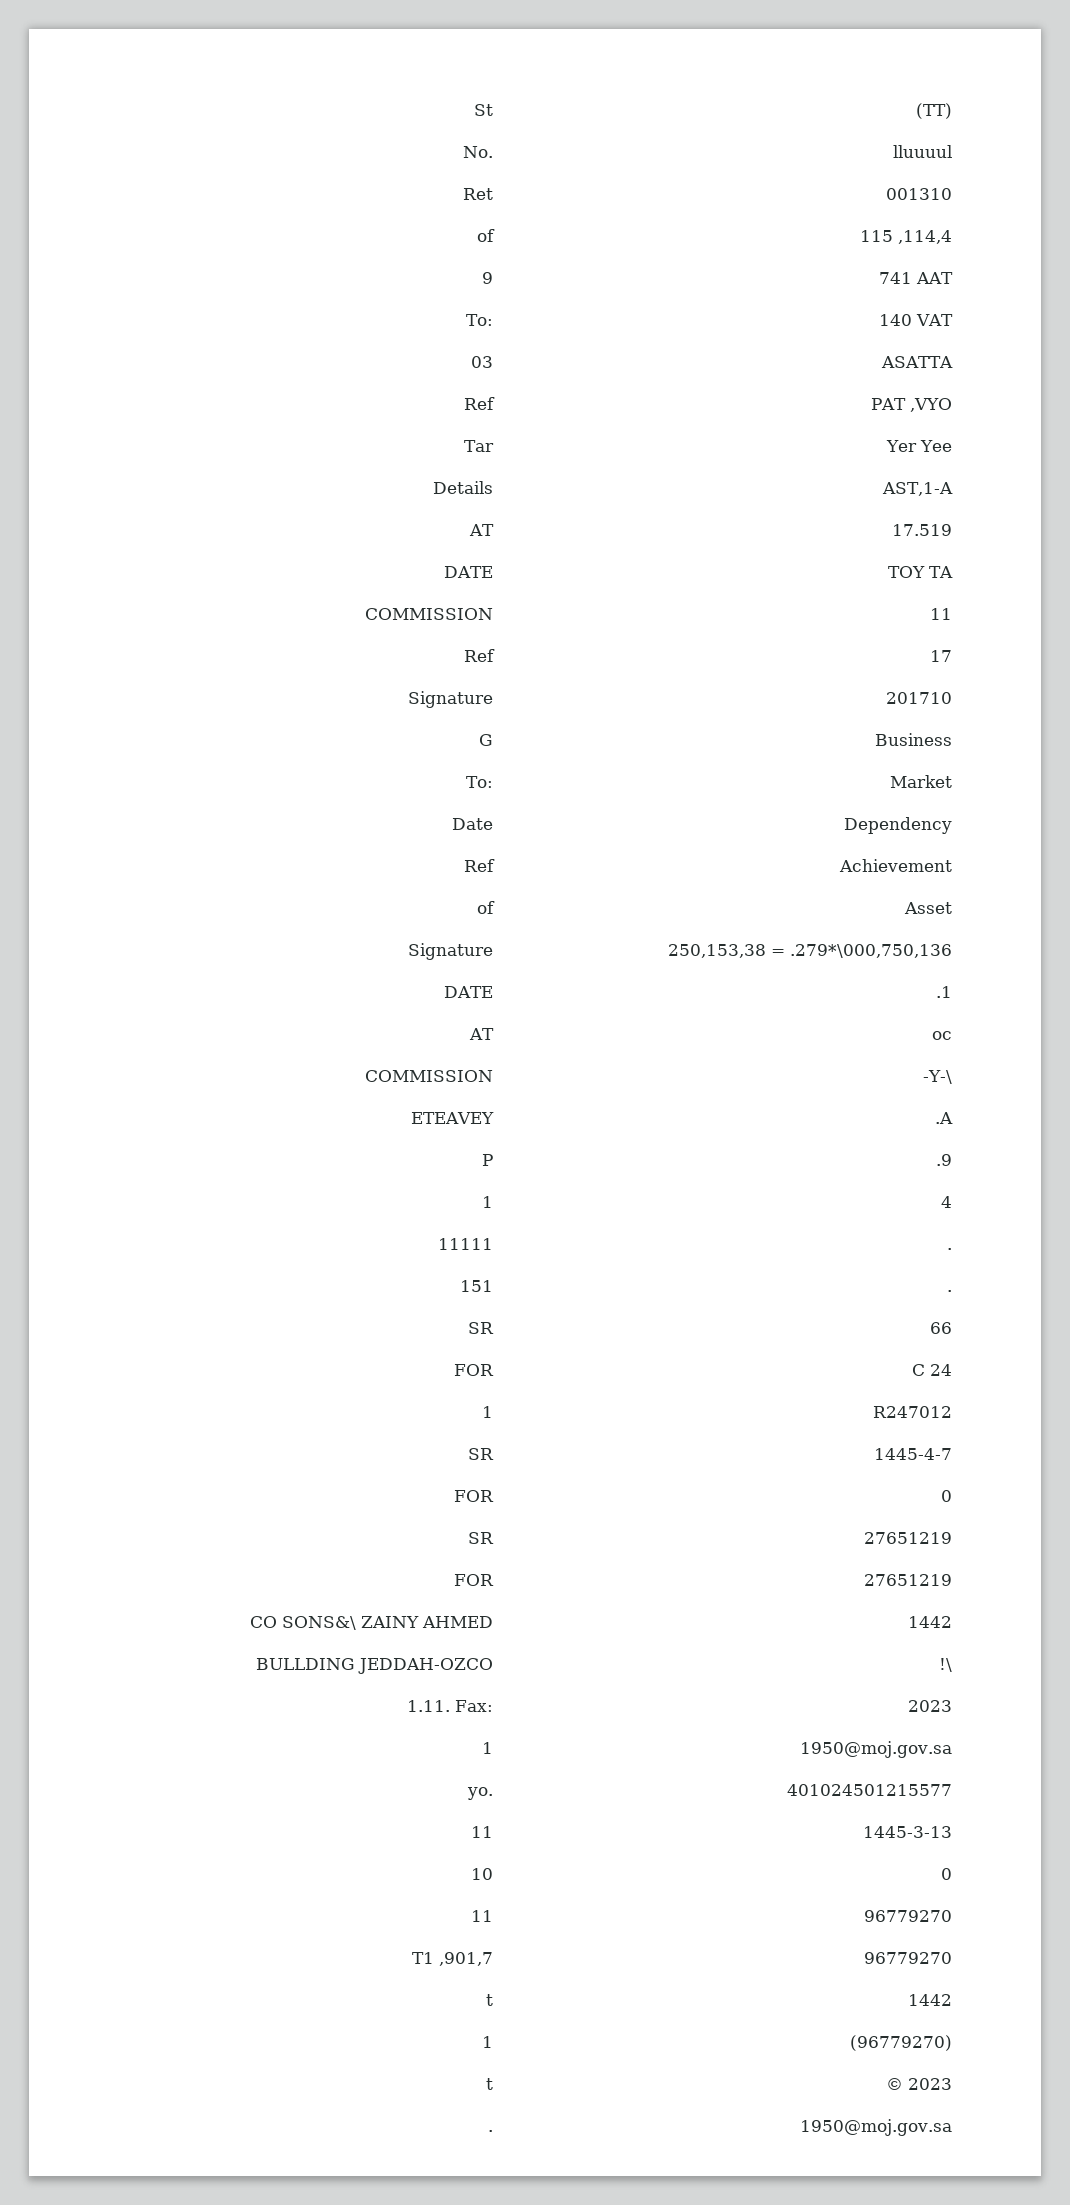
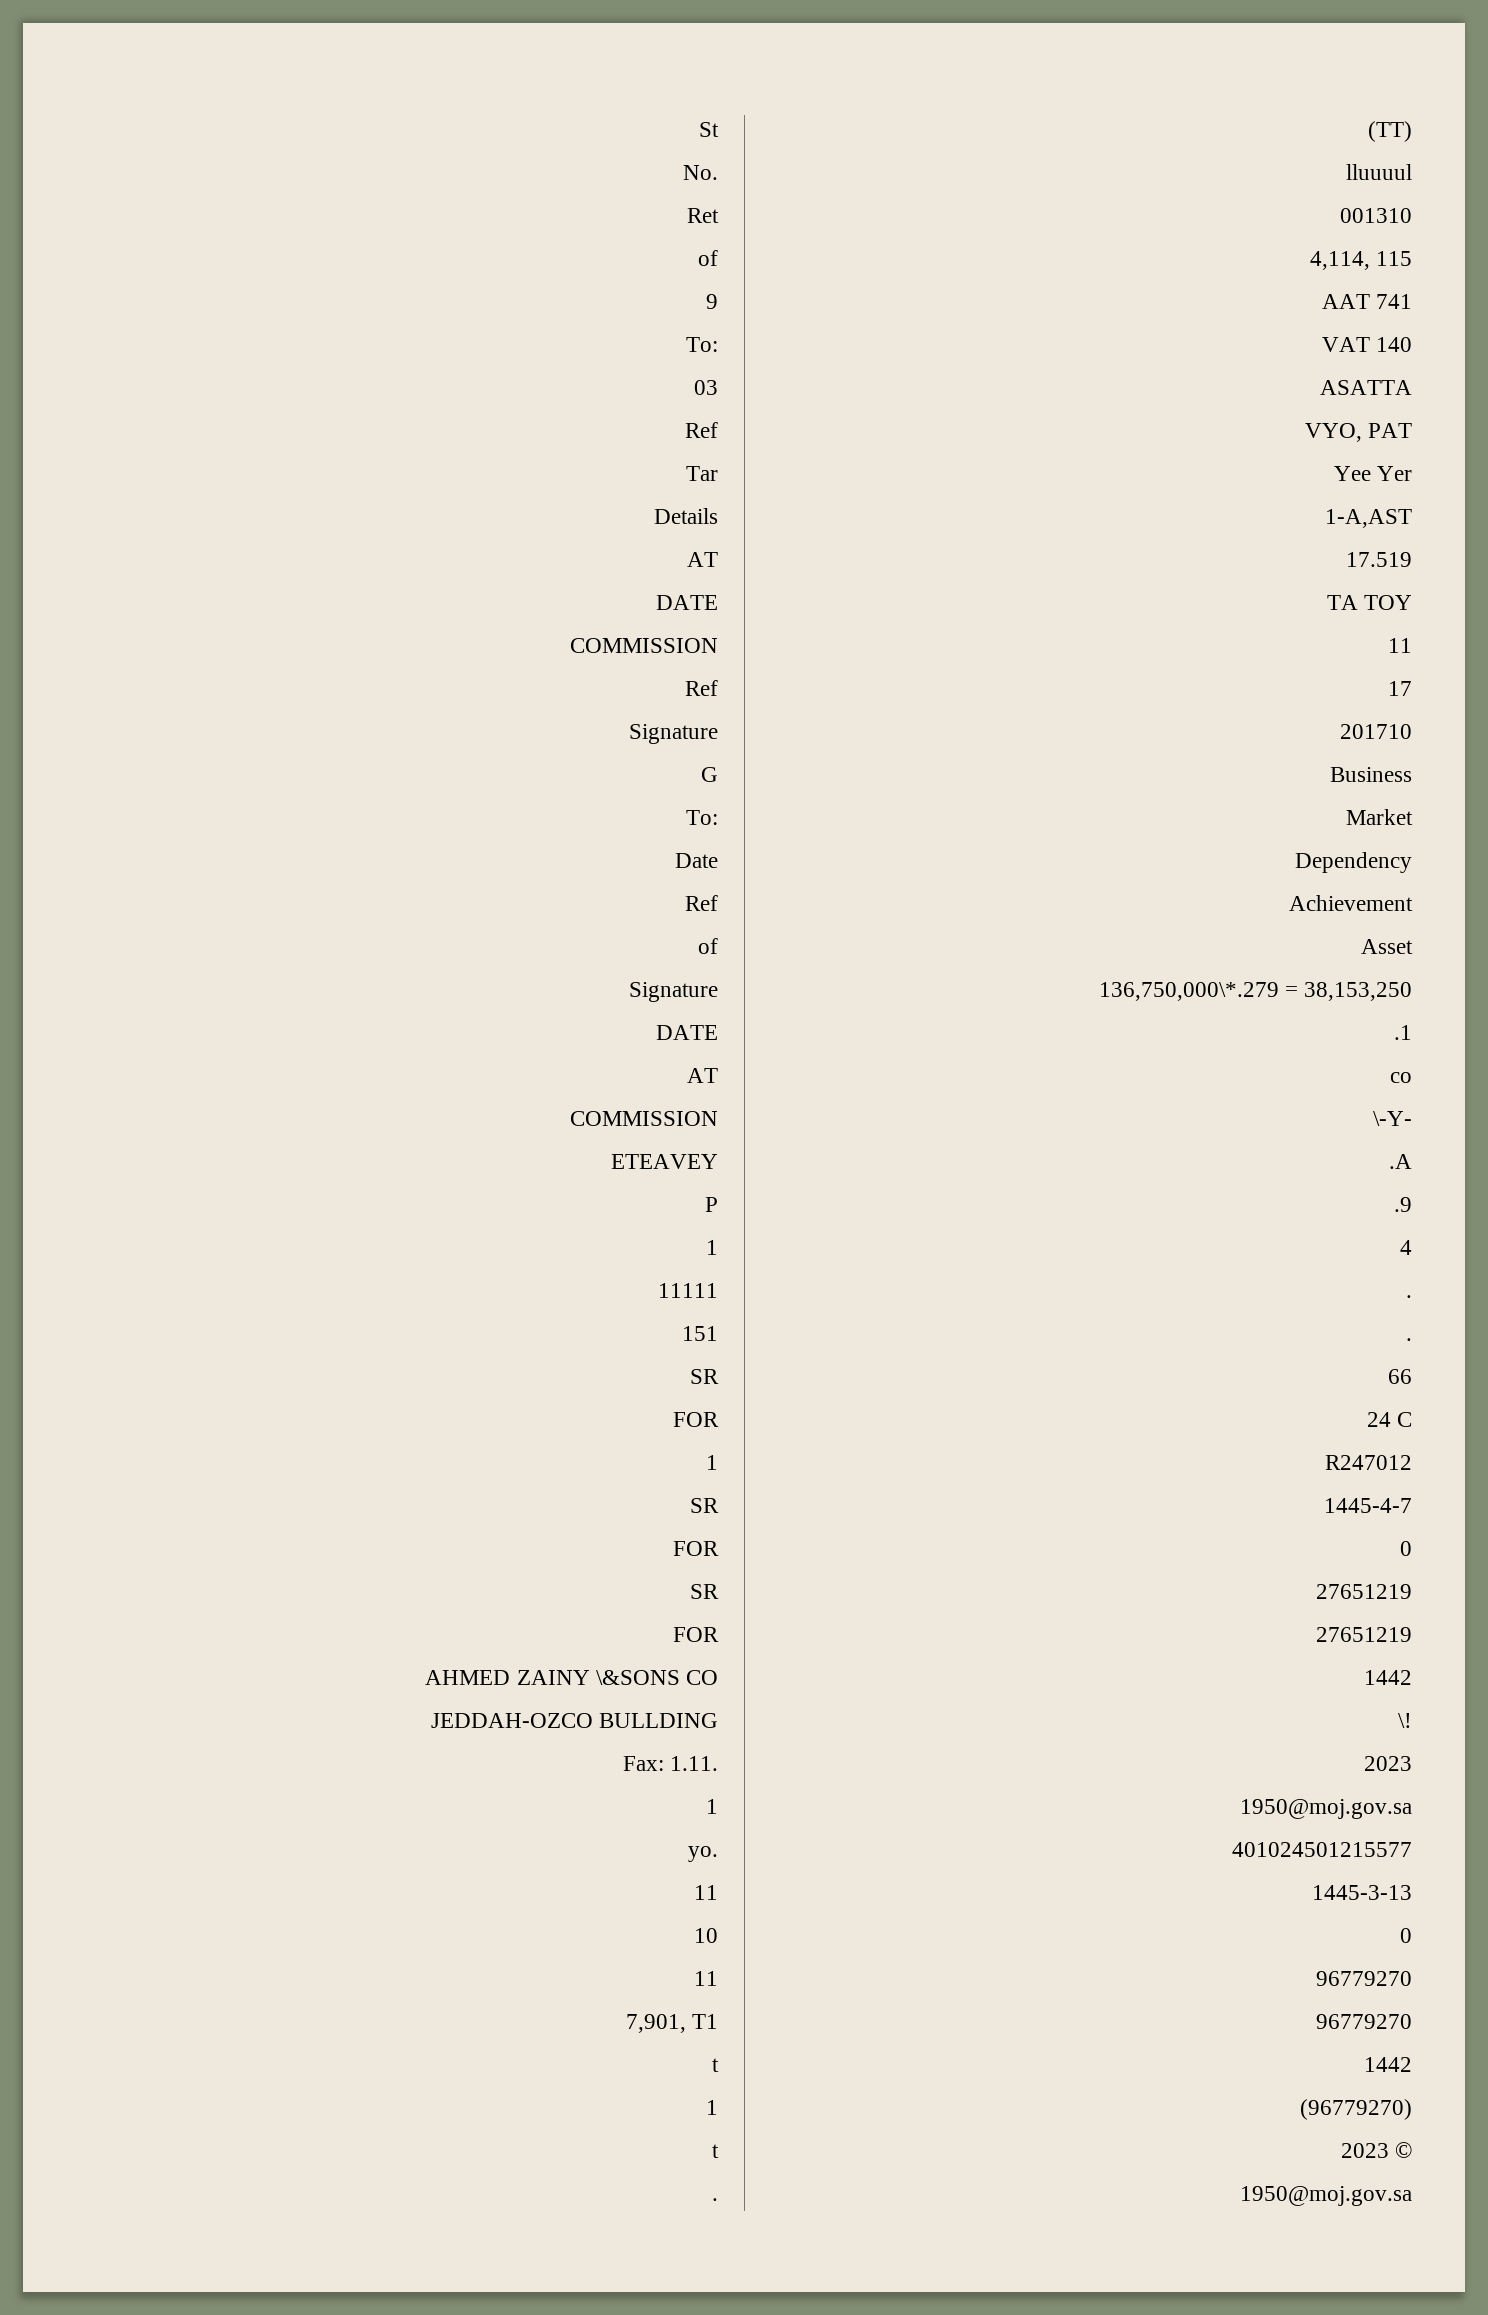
- CO SONS&\ ZAINY AHMED
- BULLDING JEDDAH-OZCO
- 1.11. Fax:
+ AHMED ZAINY \&SONS CO
+ JEDDAH-OZCO BULLDING
+ Fax: 1.11.
- T1 ,901,7
+ 7,901, T1
- 115 ,114,4
- 741 AAT
- 140 VAT
+ 4,114, 115
+ AAT 741
+ VAT 140
- PAT ,VYO
- Yer Yee
- AST,1-A
+ VYO, PAT
+ Yee Yer
+ 1-A,AST
- TOY TA
+ TA TOY
- 250,153,38 = .279*\000,750,136
+ 136,750,000\*.279 = 38,153,250
- ос
- -Y-\
+ со
+ \-Y-
- C 24
+ 24 C
- !\
+ \!
- © 2023
+ 2023 ©

